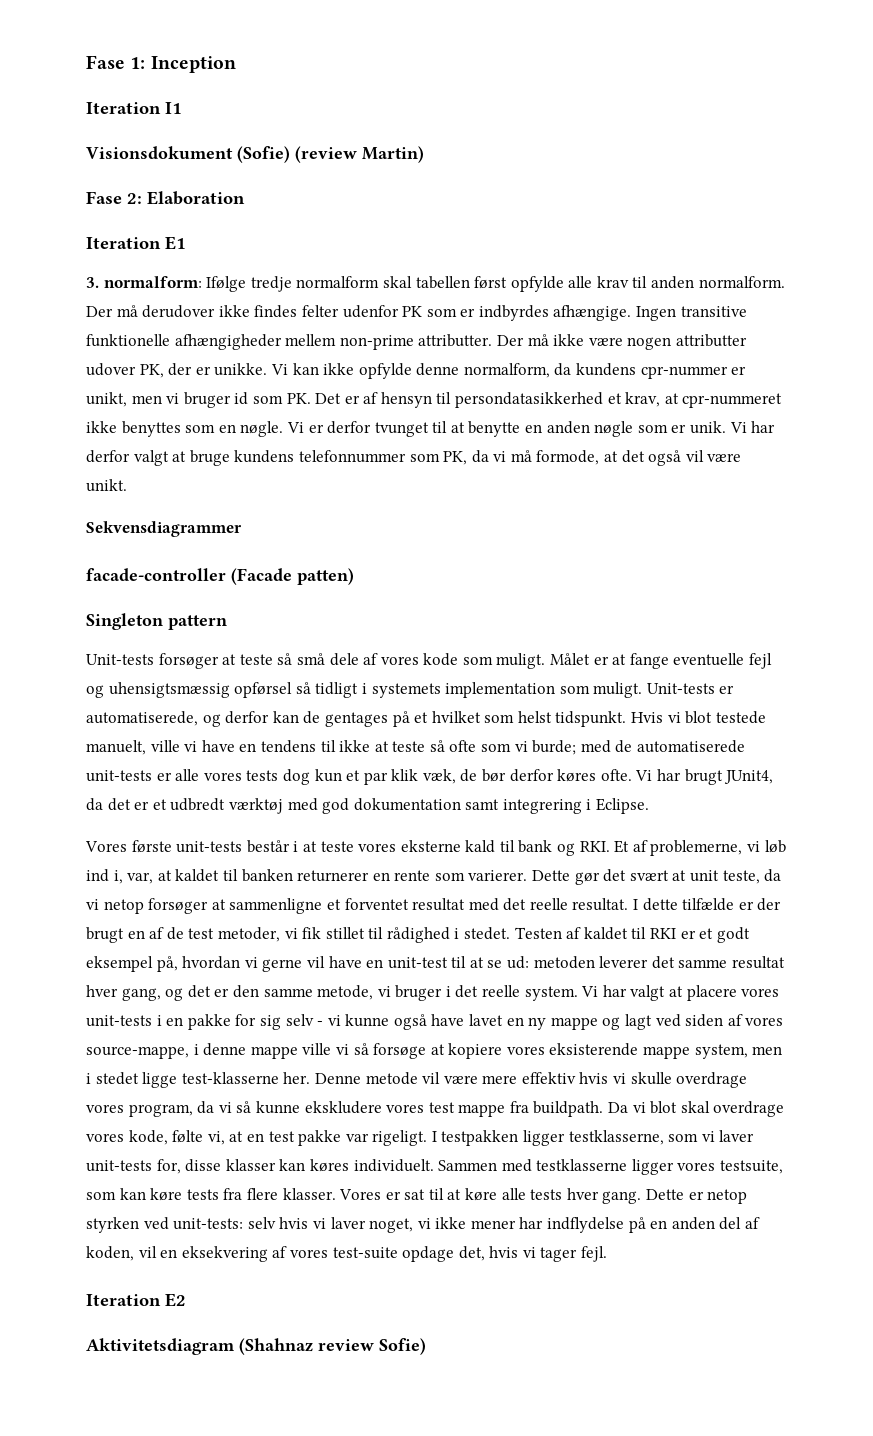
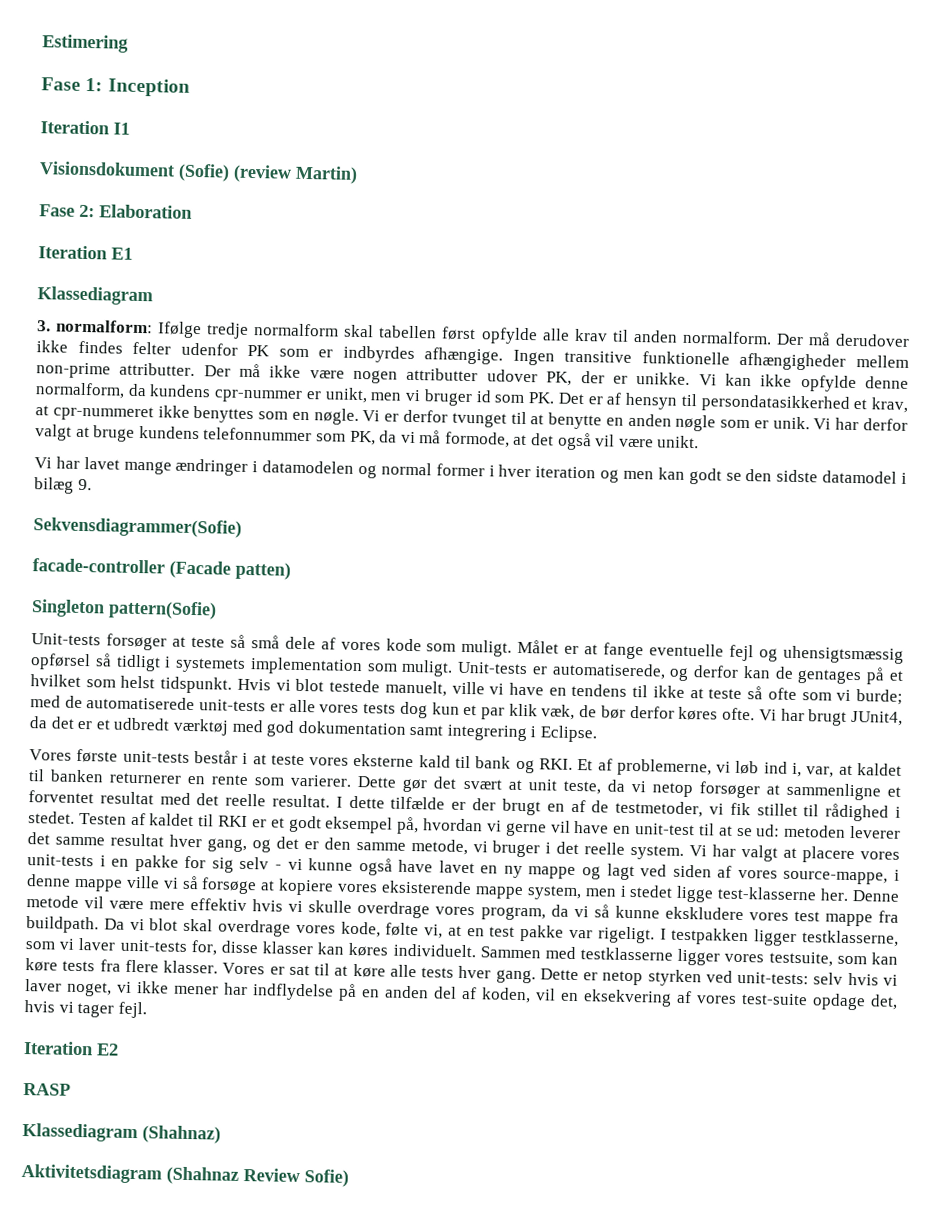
+ Estimering
  Iteration E1
+ Klassediagram
- Sekvensdiagrammer
+ Vi har lavet mange ændringer i datamodelen og normal former i hver iteration og men kan godt se den sidste datamodel i bilæg 9.
+ Sekvensdiagrammer(Sofie)
- Singleton pattern
+ Singleton pattern(Sofie)
- I dette tilfælde er der brugt en af de test metoder, vi fik stillet til rådighed i stedet.
+ I dette tilfælde er der brugt en af de testmetoder, vi fik stillet til rådighed i stedet.
+ RASP
+ Klassediagram (Shahnaz)
- Aktivitetsdiagram (Shahnaz review Sofie)
+ Aktivitetsdiagram (Shahnaz Review Sofie)

